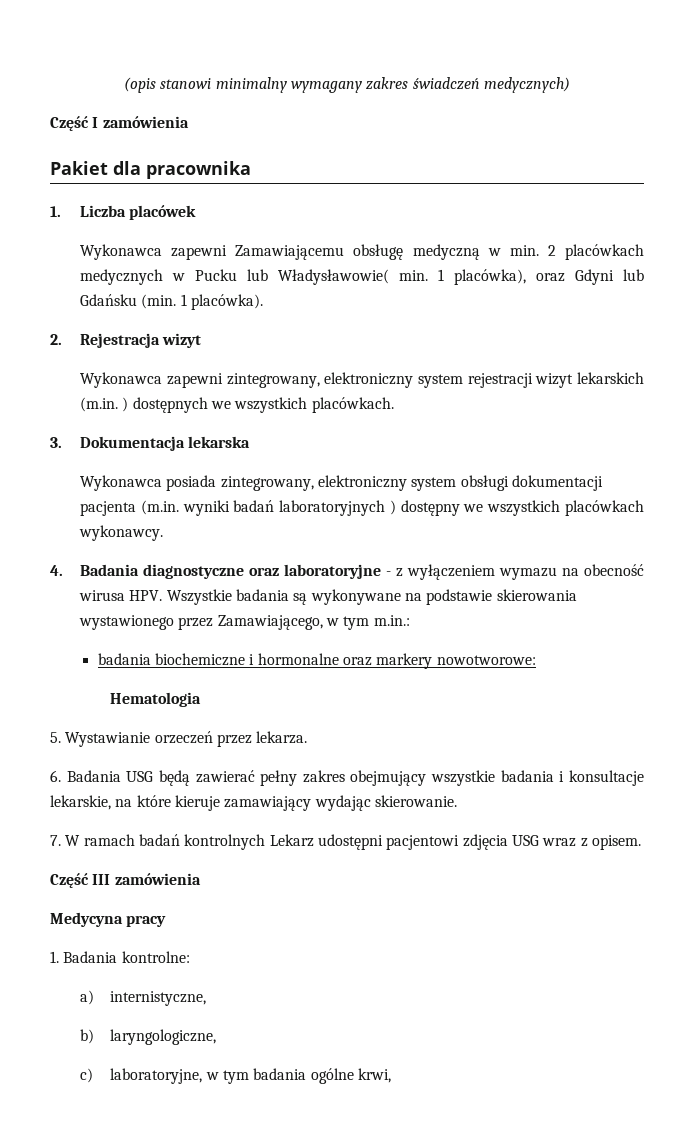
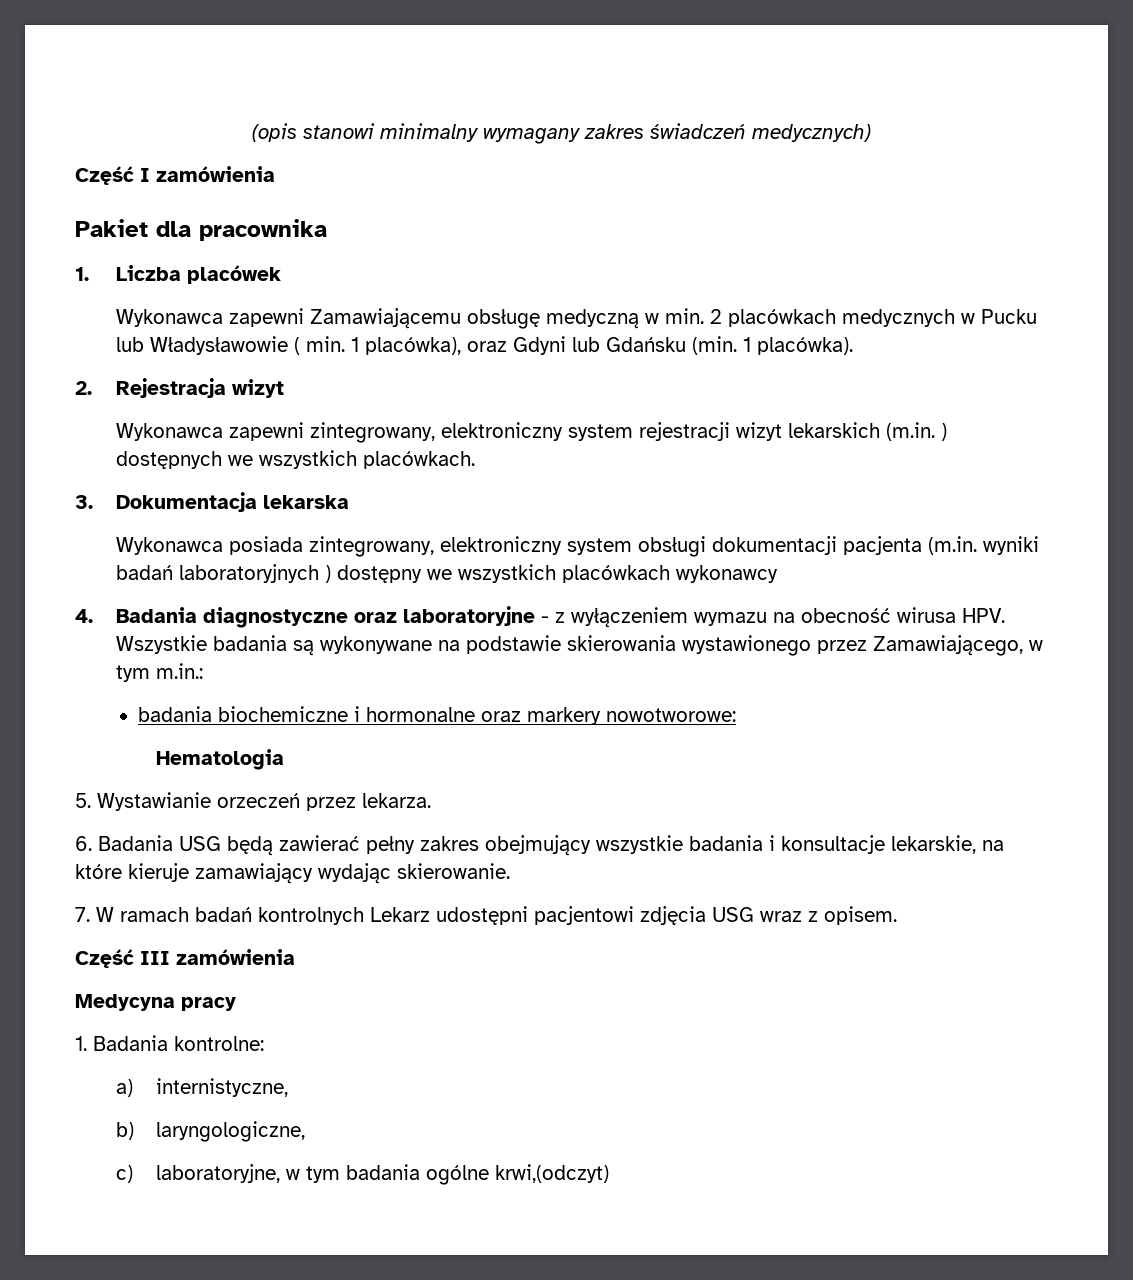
- Wykonawca zapewni Zamawiającemu obsługę medyczną w min. 2 placówkach medycznych w Pucku lub Władysławowie( min. 1 placówka), oraz Gdyni lub Gdańsku (min. 1 placówka).
+ Wykonawca zapewni Zamawiającemu obsługę medyczną w min. 2 placówkach medycznych w Pucku lub Władysławowie ( min. 1 placówka), oraz Gdyni lub Gdańsku (min. 1 placówka).
- Wykonawca posiada zintegrowany, elektroniczny system obsługi dokumentacji pacjenta (m.in. wyniki badań laboratoryjnych ) dostępny we wszystkich placówkach wykonawcy.
+ Wykonawca posiada zintegrowany, elektroniczny system obsługi dokumentacji pacjenta (m.in. wyniki badań laboratoryjnych ) dostępny we wszystkich placówkach wykonawcy
- c) laboratoryjne, w tym badania ogólne krwi,
+ c) laboratoryjne, w tym badania ogólne krwi,(odczyt)

